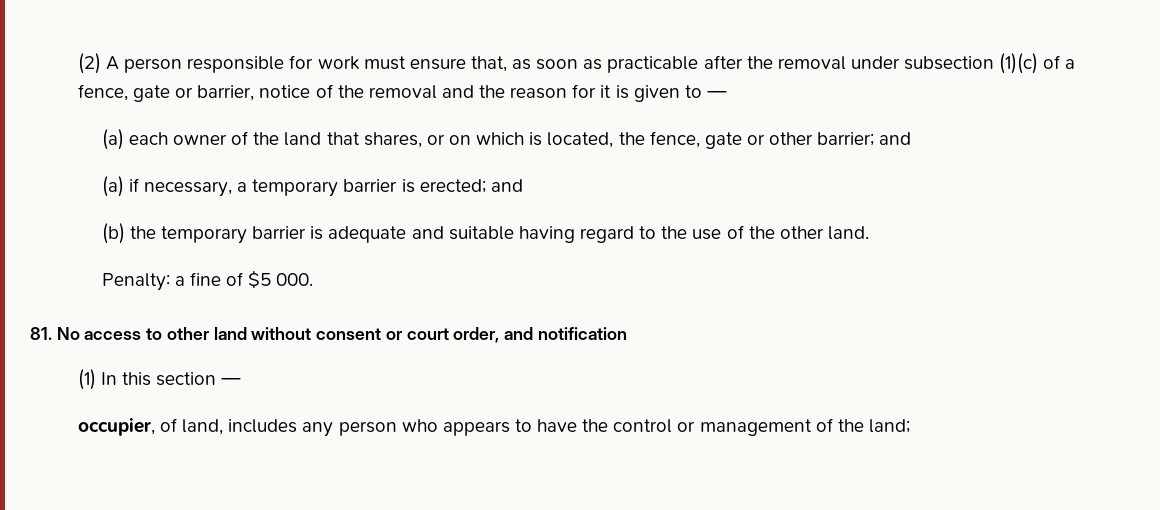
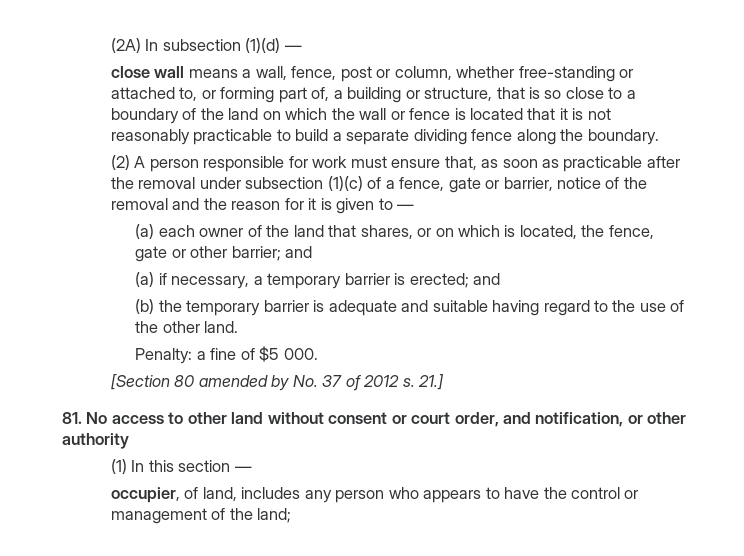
+ (2A) In subsection (1)(d) —
+ close wall means a wall, fence, post or column, whether free-standing or attached to, or forming part of, a building or structure, that is so close to a boundary of the land on which the wall or fence is located that it is not reasonably practicable to build a separate dividing fence along the boundary.
+ [Section 80 amended by No. 37 of 2012 s. 21.]
- 81. No access to other land without consent or court order, and notification
+ 81. No access to other land without consent or court order, and notification, or other authority

